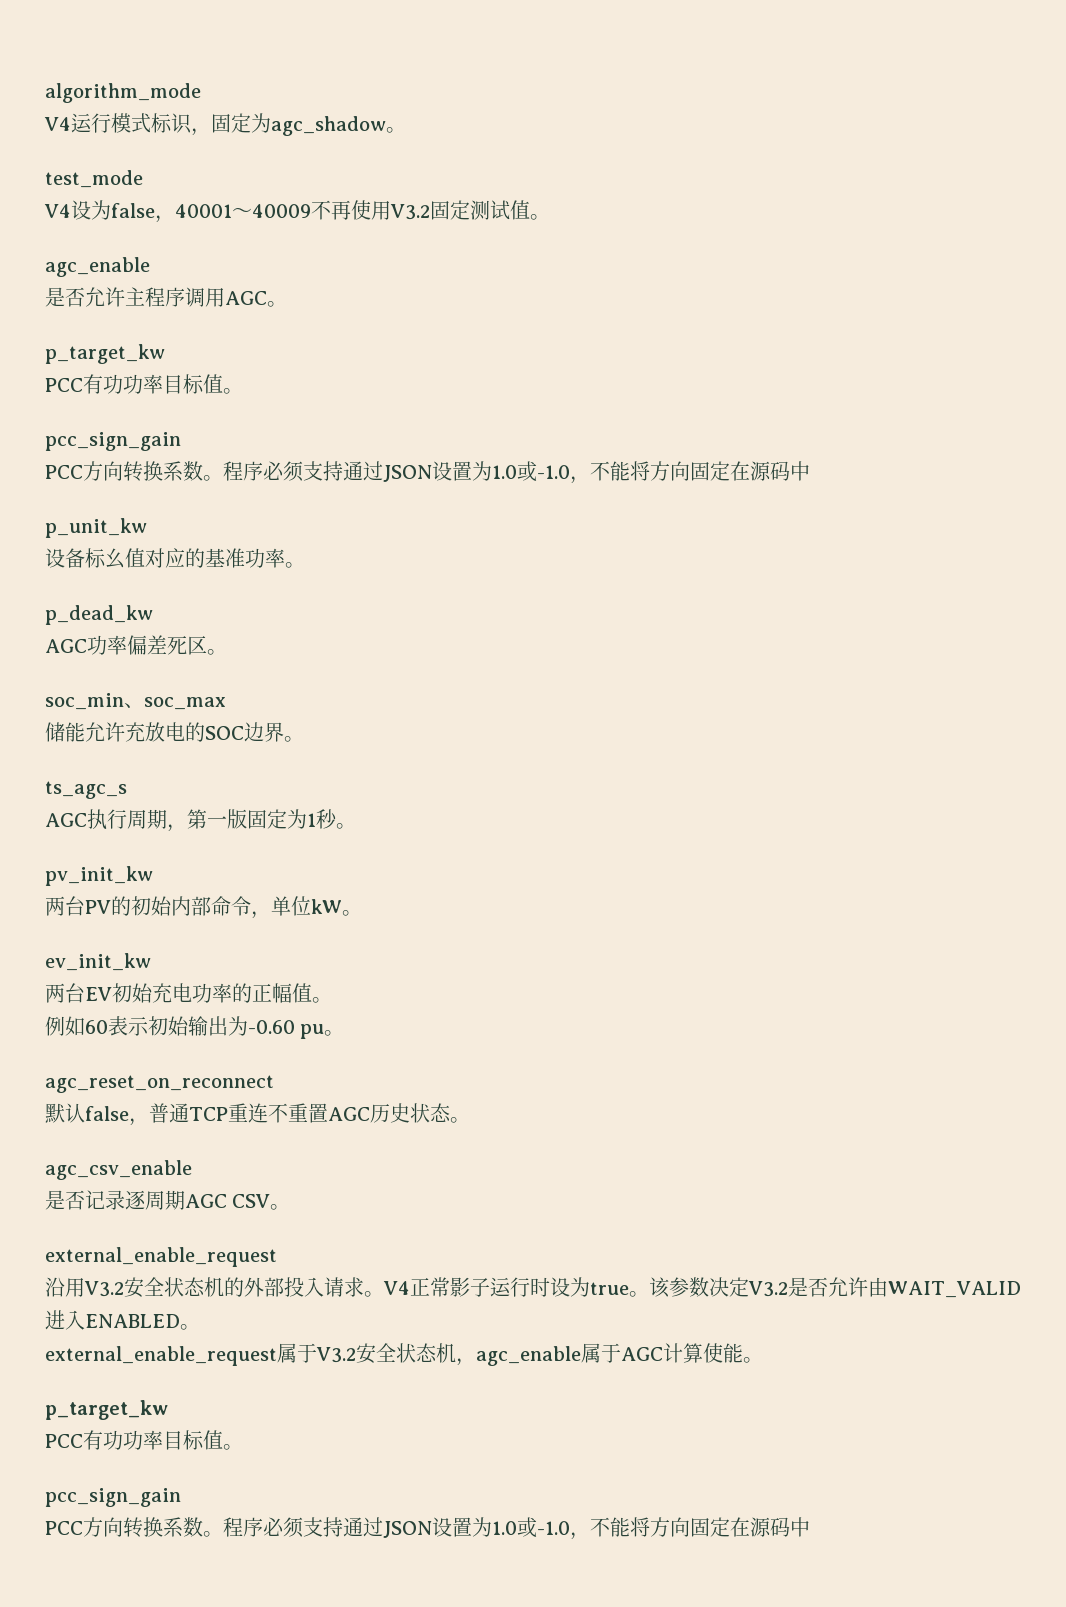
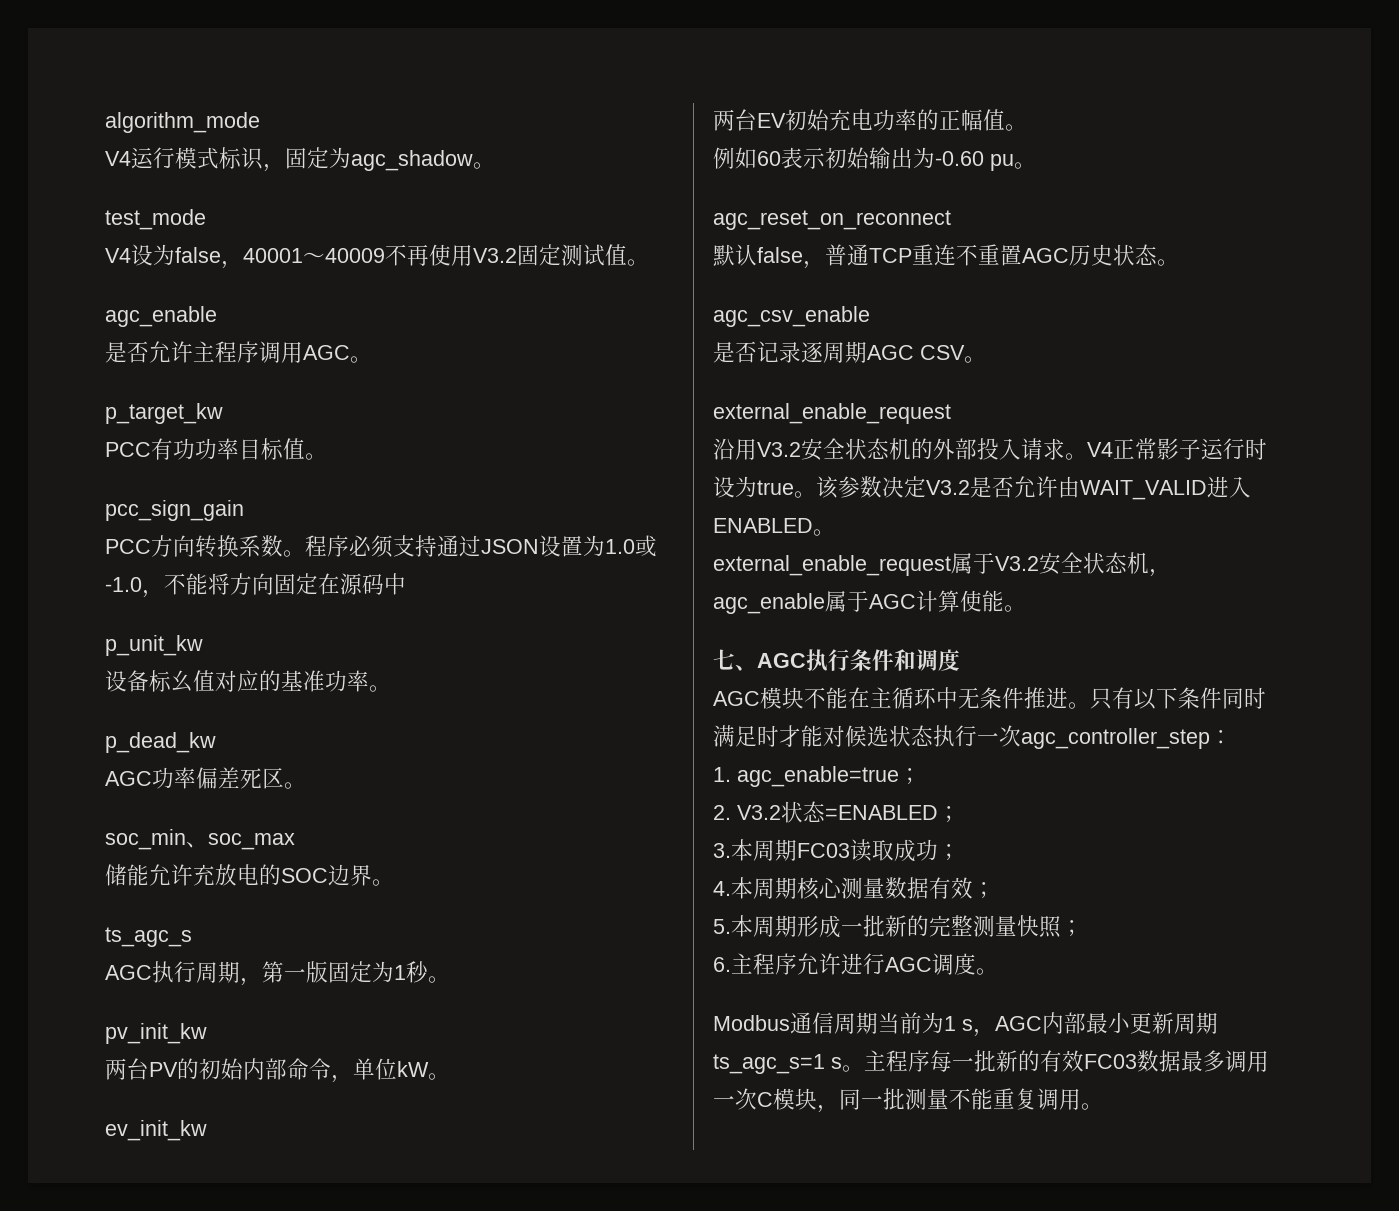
  external_enable_request属于V3.2安全状态机，agc_enable属于AGC计算使能。
- p_target_kw
- PCC有功功率目标值。
- pcc_sign_gain
- PCC方向转换系数。程序必须支持通过JSON设置为1.0或-1.0，不能将方向固定在源码中
+ 七、AGC执行条件和调度
+ AGC模块不能在主循环中无条件推进。只有以下条件同时满足时才能对候选状态执行一次agc_controller_step：
+ 1. agc_enable=true；
+ 2. V3.2状态=ENABLED；
+ 3.本周期FC03读取成功；
+ 4.本周期核心测量数据有效；
+ 5.本周期形成一批新的完整测量快照；
+ 6.主程序允许进行AGC调度。
+ Modbus通信周期当前为1 s，AGC内部最小更新周期ts_agc_s=1 s。主程序每一批新的有效FC03数据最多调用一次C模块，同一批测量不能重复调用。

